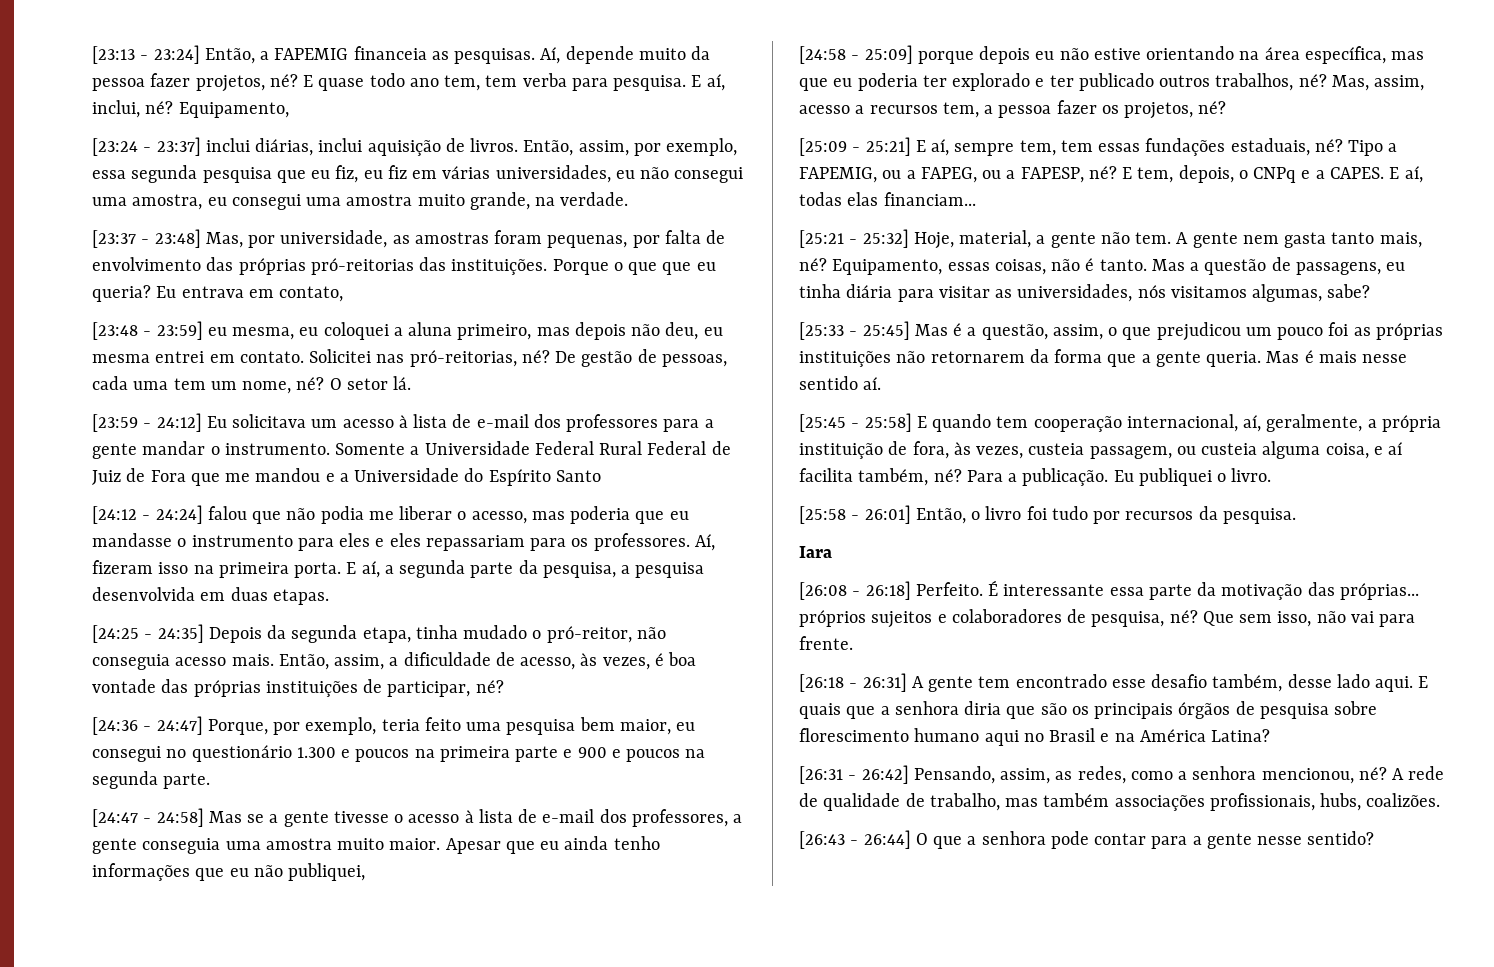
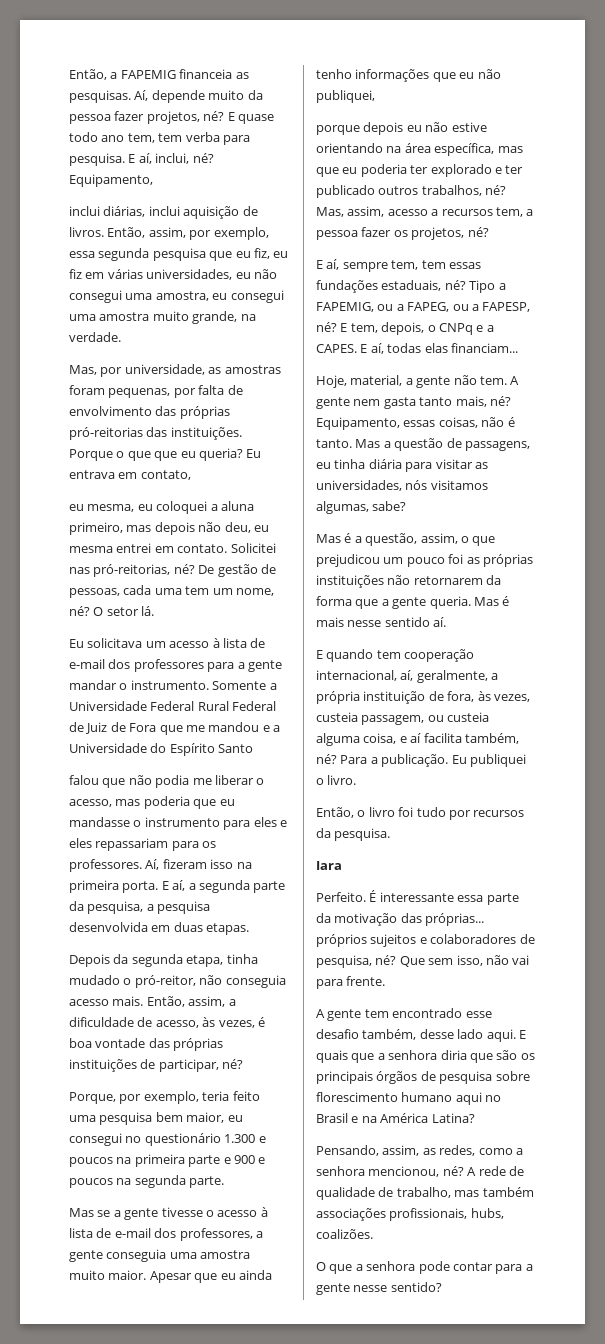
- [23:13 - 23:24] Então, a FAPEMIG financeia as pesquisas.
+ Então, a FAPEMIG financeia as pesquisas.
- [23:24 - 23:37] inclui diárias, inclui aquisição de livros.
+ inclui diárias, inclui aquisição de livros.
- [23:37 - 23:48] Mas, por universidade, as amostras foram pequenas, por falta de envolvimento das próprias pró-reitorias das instituições.
+ Mas, por universidade, as amostras foram pequenas, por falta de envolvimento das próprias pró-reitorias das instituições.
- [23:48 - 23:59] eu mesma, eu coloquei a aluna primeiro, mas depois não deu, eu mesma entrei em contato.
+ eu mesma, eu coloquei a aluna primeiro, mas depois não deu, eu mesma entrei em contato.
- [23:59 - 24:12] Eu solicitava um acesso à lista de e-mail dos professores para a gente mandar o instrumento.
+ Eu solicitava um acesso à lista de e-mail dos professores para a gente mandar o instrumento.
- [24:12 - 24:24] falou que não podia me liberar o acesso, mas poderia que eu mandasse o instrumento para eles e eles repassariam para os professores.
+ falou que não podia me liberar o acesso, mas poderia que eu mandasse o instrumento para eles e eles repassariam para os professores.
- [24:25 - 24:35] Depois da segunda etapa, tinha mudado o pró-reitor, não conseguia acesso mais.
+ Depois da segunda etapa, tinha mudado o pró-reitor, não conseguia acesso mais.
- [24:36 - 24:47] Porque, por exemplo, teria feito uma pesquisa bem maior, eu consegui no questionário 1.300 e poucos na primeira parte e 900 e poucos na segunda parte.
+ Porque, por exemplo, teria feito uma pesquisa bem maior, eu consegui no questionário 1.300 e poucos na primeira parte e 900 e poucos na segunda parte.
- [24:47 - 24:58] Mas se a gente tivesse o acesso à lista de e-mail dos professores, a gente conseguia uma amostra muito maior.
+ Mas se a gente tivesse o acesso à lista de e-mail dos professores, a gente conseguia uma amostra muito maior.
- [24:58 - 25:09] porque depois eu não estive orientando na área específica, mas que eu poderia ter explorado e ter publicado outros trabalhos, né?
+ porque depois eu não estive orientando na área específica, mas que eu poderia ter explorado e ter publicado outros trabalhos, né?
- [25:09 - 25:21] E aí, sempre tem, tem essas fundações estaduais, né?
+ E aí, sempre tem, tem essas fundações estaduais, né?
- [25:21 - 25:32] Hoje, material, a gente não tem.
+ Hoje, material, a gente não tem.
- [25:33 - 25:45] Mas é a questão, assim, o que prejudicou um pouco foi as próprias instituições não retornarem da forma que a gente queria.
+ Mas é a questão, assim, o que prejudicou um pouco foi as próprias instituições não retornarem da forma que a gente queria.
- [25:45 - 25:58] E quando tem cooperação internacional, aí, geralmente, a própria instituição de fora, às vezes, custeia passagem, ou custeia alguma coisa, e aí facilita também, né?
+ E quando tem cooperação internacional, aí, geralmente, a própria instituição de fora, às vezes, custeia passagem, ou custeia alguma coisa, e aí facilita também, né?
- [25:58 - 26:01] Então, o livro foi tudo por recursos da pesquisa.
+ Então, o livro foi tudo por recursos da pesquisa.
- [26:08 - 26:18] Perfeito.
+ Perfeito.
- [26:18 - 26:31] A gente tem encontrado esse desafio também, desse lado aqui.
+ A gente tem encontrado esse desafio também, desse lado aqui.
- [26:31 - 26:42] Pensando, assim, as redes, como a senhora mencionou, né?
+ Pensando, assim, as redes, como a senhora mencionou, né?
- [26:43 - 26:44] O que a senhora pode contar para a gente nesse sentido?
+ O que a senhora pode contar para a gente nesse sentido?

